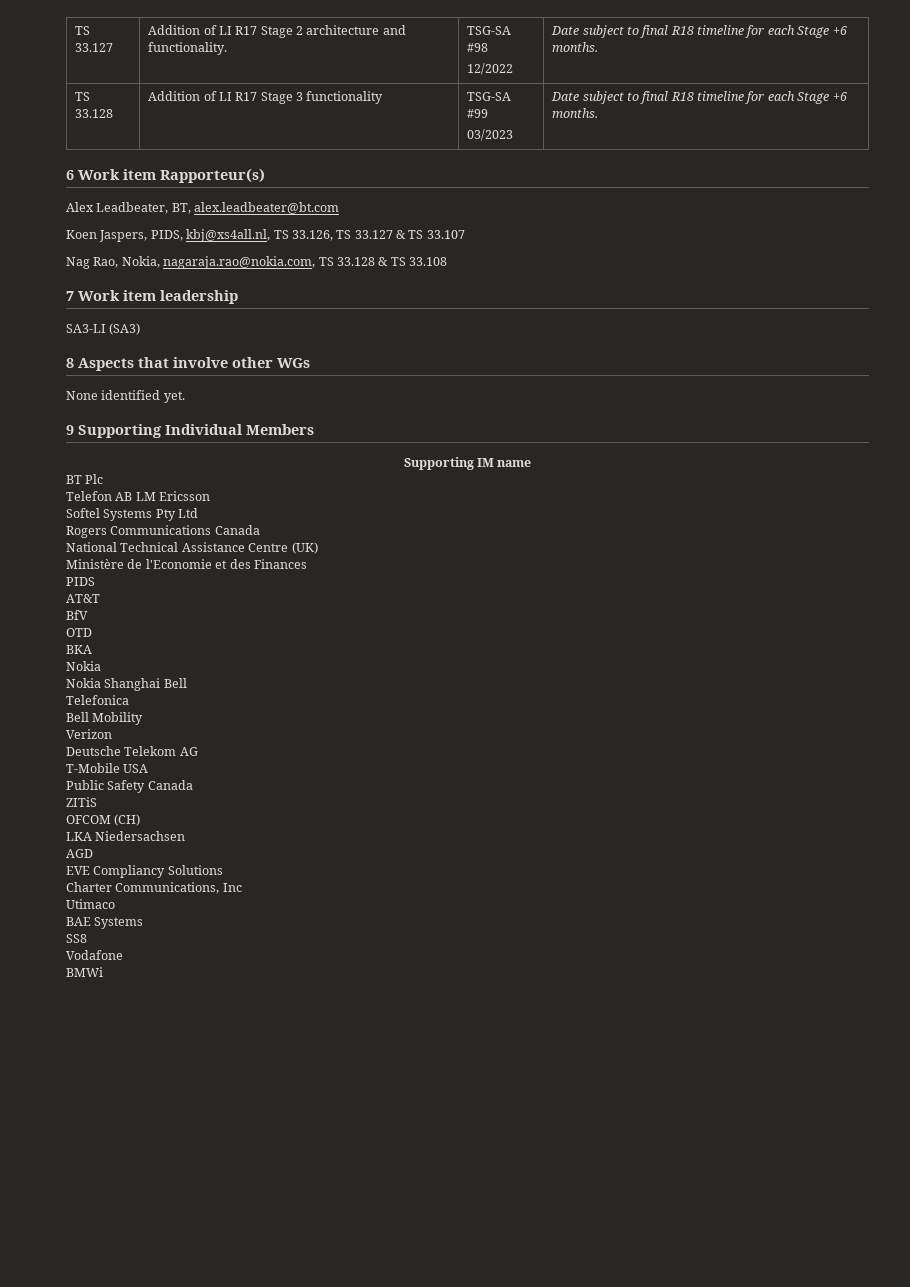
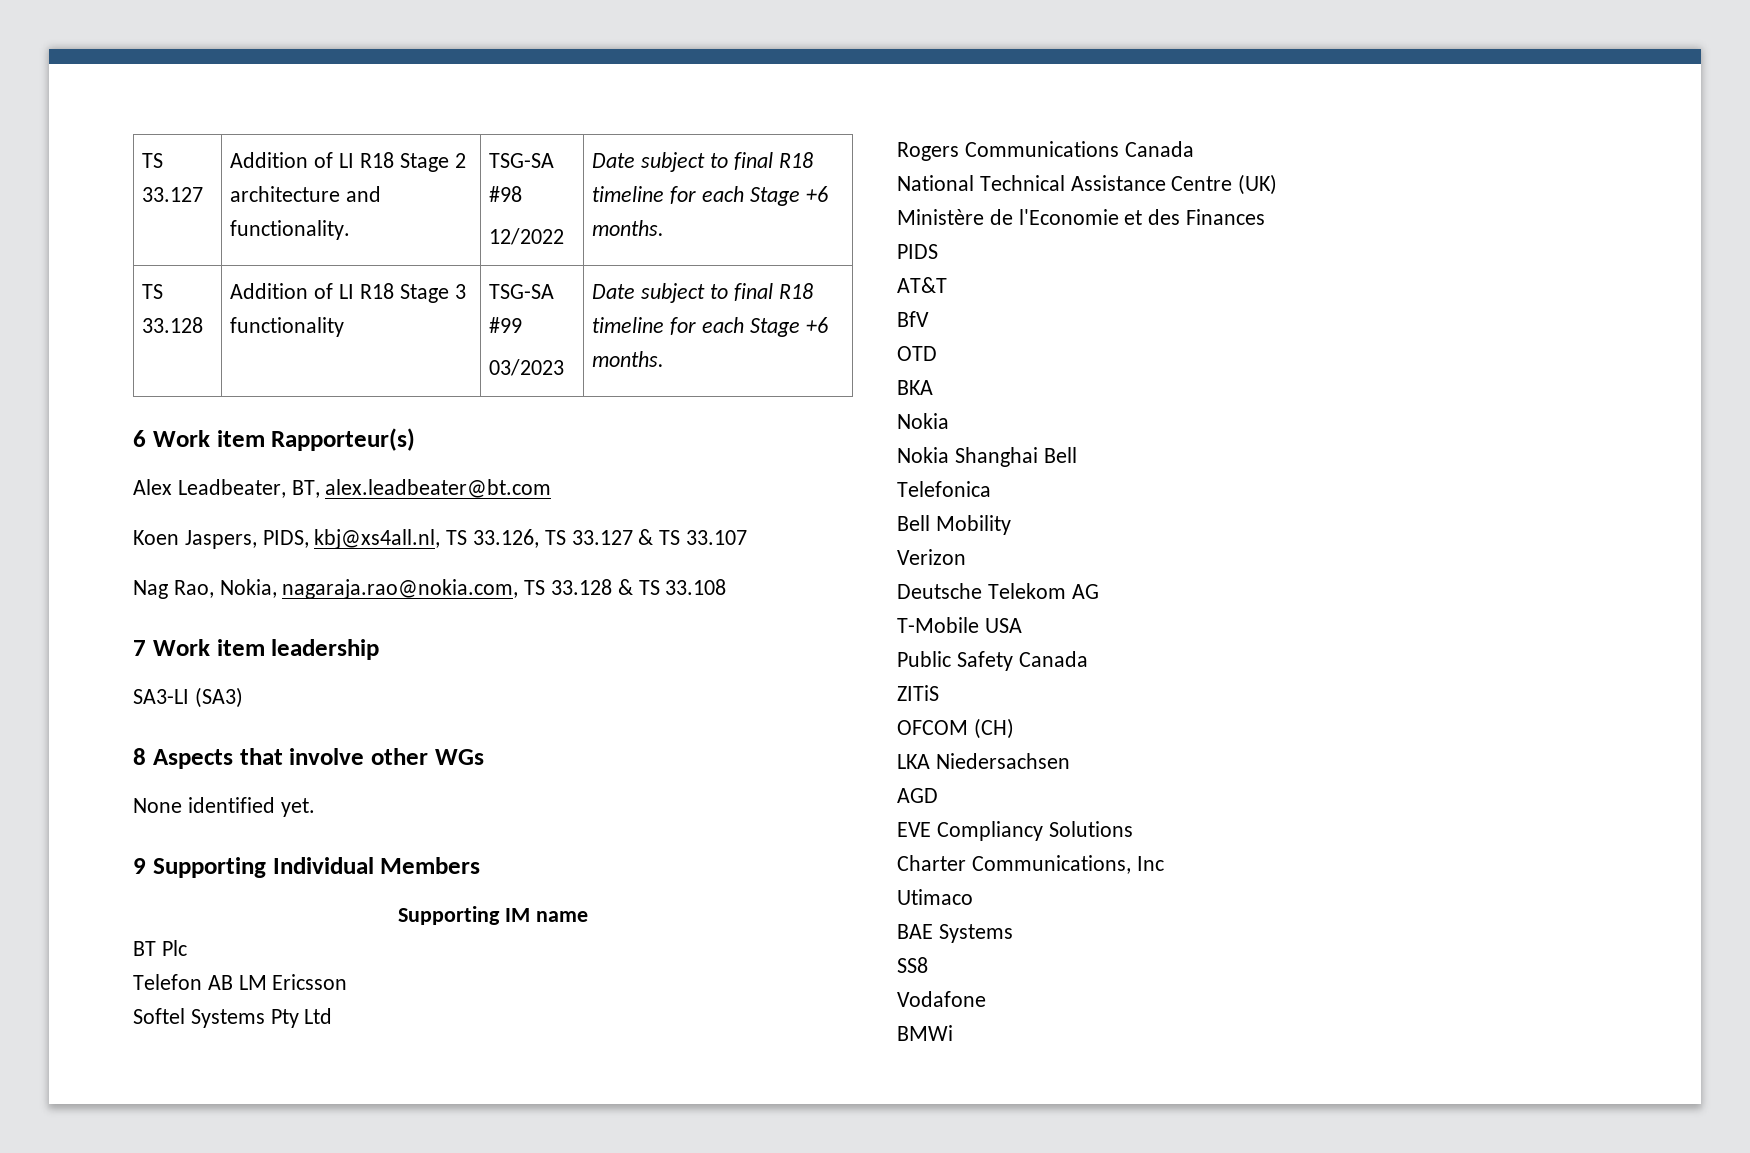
- TS 33.127 | Addition of LI R17 Stage 2 architecture and functionality. | TSG-SA #98
+ TS 33.127 | Addition of LI R18 Stage 2 architecture and functionality. | TSG-SA #98
- TS 33.128 | Addition of LI R17 Stage 3 functionality | TSG-SA #99
+ TS 33.128 | Addition of LI R18 Stage 3 functionality | TSG-SA #99

